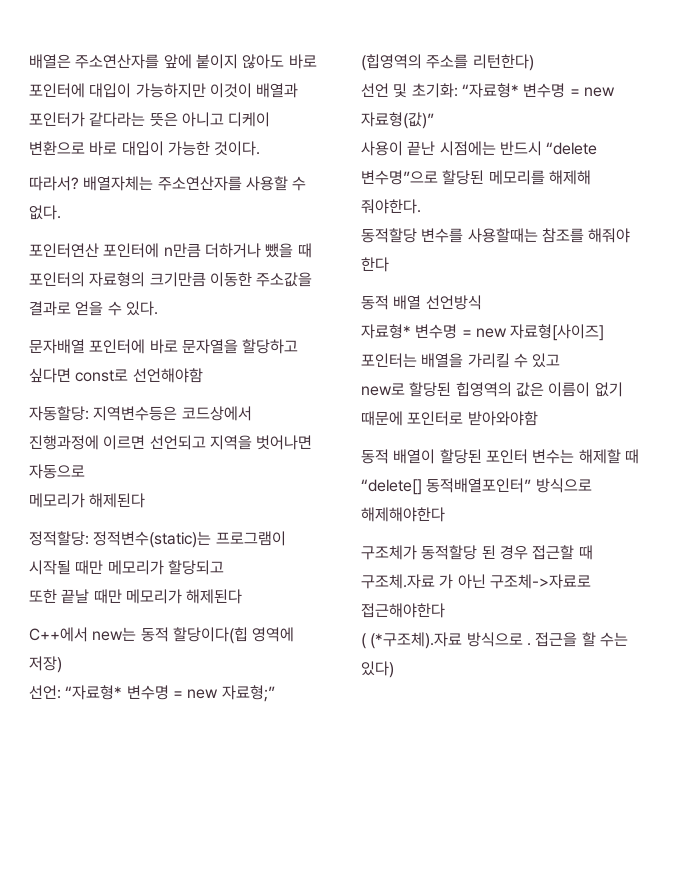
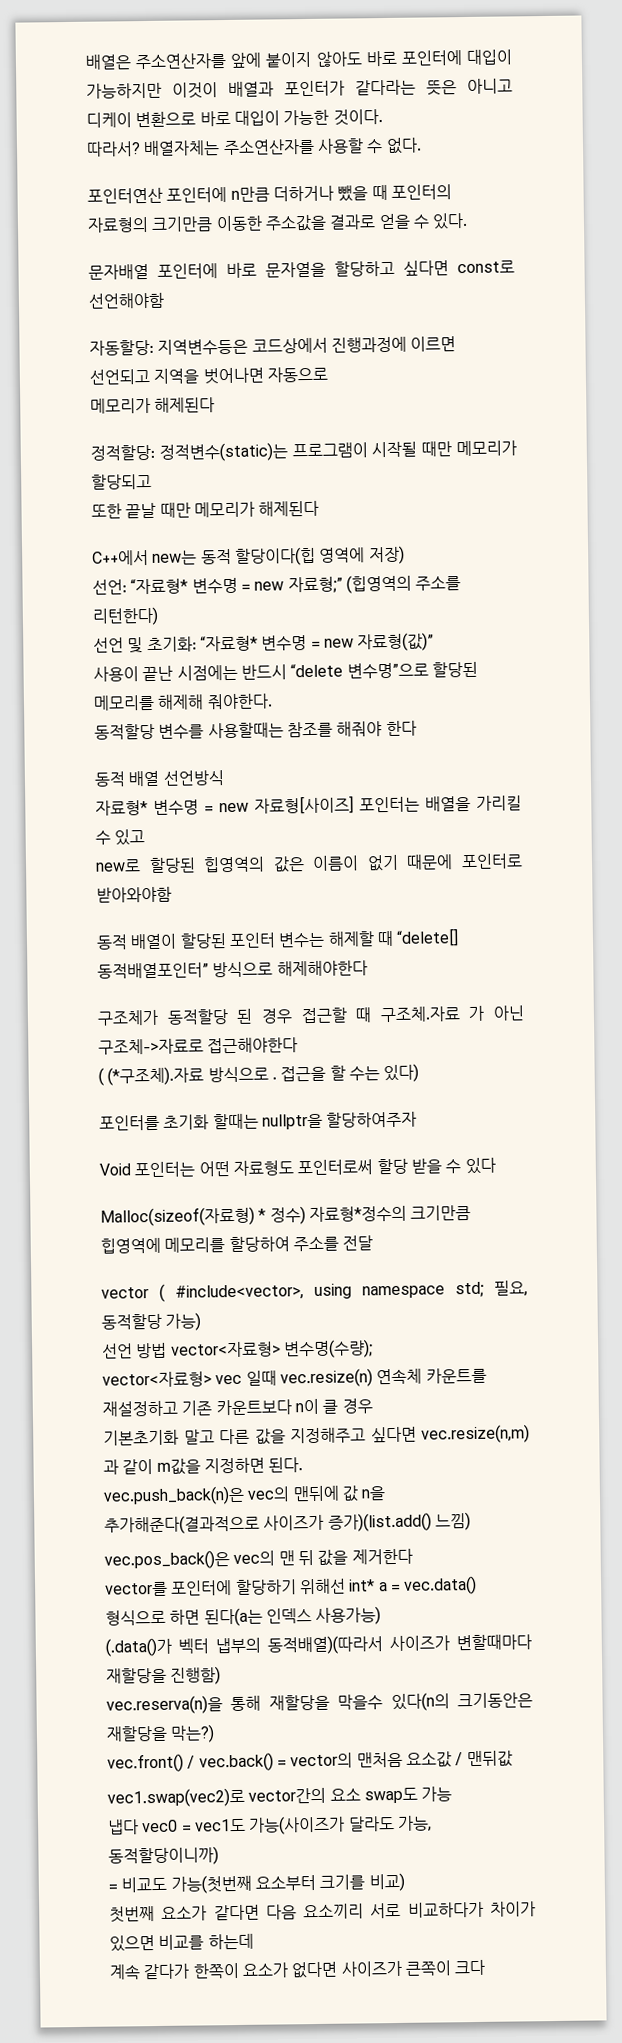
+ 포인터를 초기화 할때는 nullptr을 할당하여주자
+ Void 포인터는 어떤 자료형도 포인터로써 할당 받을 수 있다
+ Malloc(sizeof(자료형) * 정수) 자료형*정수의 크기만큼 힙영역에 메모리를 할당하여 주소를 전달
+ vector ( #include<vector>, using namespace std; 필요, 동적할당 가능)
+ 선언 방법 vector<자료형> 변수명(수량);
+ vector<자료형> vec 일때 vec.resize(n) 연속체 카운트를 재설정하고 기존 카운트보다 n이 클 경우
+ 기본초기화 말고 다른 값을 지정해주고 싶다면 vec.resize(n,m) 과 같이 m값을 지정하면 된다.
+ vec.push_back(n)은 vec의 맨뒤에 값 n을 추가해준다(결과적으로 사이즈가 증가)(list.add() 느낌)
+ vec.pos_back()은 vec의 맨 뒤 값을 제거한다
+ vector를 포인터에 할당하기 위해선 int* a = vec.data() 형식으로 하면 된다(a는 인덱스 사용가능)
+ (.data()가 벡터 냅부의 동적배열)(따라서 사이즈가 변할때마다 재할당을 진행함)
+ vec.reserva(n)을 통해 재할당을 막을수 있다(n의 크기동안은 재할당을 막는?)
+ vec.front() / vec.back() = vector의 맨처음 요소값 / 맨뒤값
+ vec1.swap(vec2)로 vector간의 요소 swap도 가능
+ 냅다 vec0 = vec1도 가능(사이즈가 달라도 가능, 동적할당이니까)
+ = 비교도 가능(첫번째 요소부터 크기를 비교)
+ 첫번째 요소가 같다면 다음 요소끼리 서로 비교하다가 차이가 있으면 비교를 하는데
+ 계속 같다가 한쪽이 요소가 없다면 사이즈가 큰쪽이 크다

